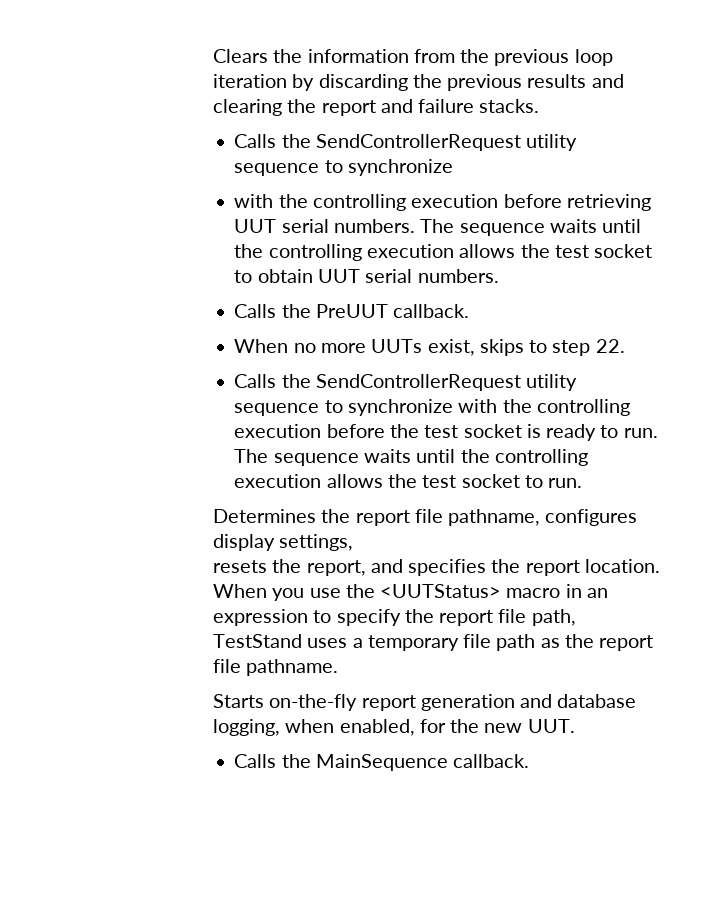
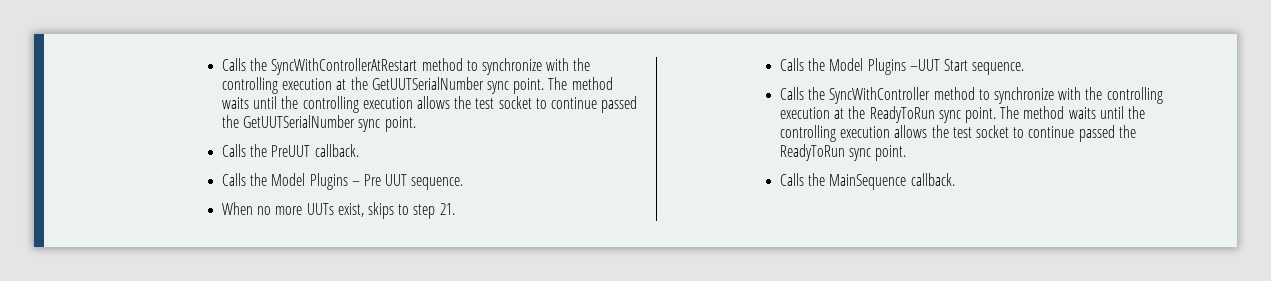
- Clears the information from the previous loop iteration by discarding the previous results and clearing the report and failure stacks.
- Calls the SendControllerRequest utility sequence to synchronize
- with the controlling execution before retrieving UUT serial numbers. The sequence waits until the controlling execution allows the test socket to obtain UUT serial numbers.
+ Calls the SyncWithControllerAtRestart method to synchronize with the controlling execution at the GetUUTSerialNumber sync point. The method waits until the controlling execution allows the test socket to continue passed the GetUUTSerialNumber sync point.
  Calls the PreUUT callback.
+ Calls the Model Plugins – Pre UUT sequence.
- When no more UUTs exist, skips to step 22.
- Calls the SendControllerRequest utility sequence to synchronize with the controlling execution before the test socket is ready to run. The sequence waits until the controlling execution allows the test socket to run.
- Determines the report file pathname, configures display settings,
- resets the report, and specifies the report location. When you use the <UUTStatus> macro in an expression to specify the report file path, TestStand uses a temporary file path as the report file pathname.
- Starts on-the-fly report generation and database logging, when enabled, for the new UUT.
+ When no more UUTs exist, skips to step 21.
+ Calls the Model Plugins –UUT Start sequence.
+ Calls the SyncWithController method to synchronize with the controlling execution at the ReadyToRun sync point. The method waits until the controlling execution allows the test socket to continue passed the ReadyToRun sync point.

